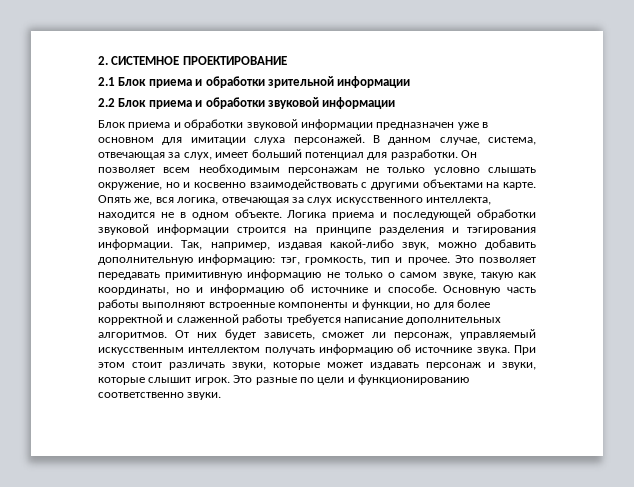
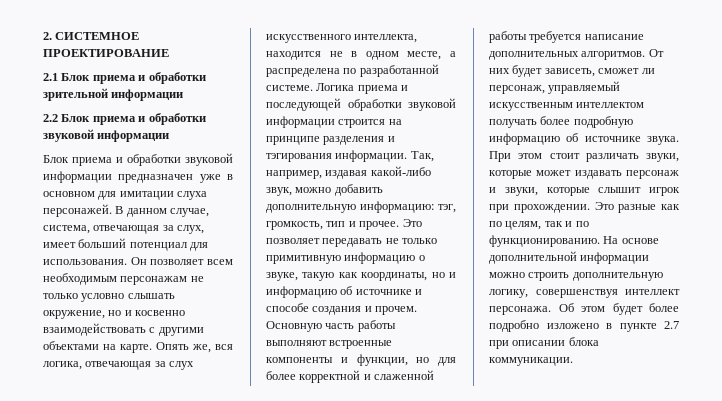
- В данном случае, система, отвечающая за слух, имеет больший потенциал для разработки.
+ В данном случае, система, отвечающая за слух, имеет больший потенциал для использования.
- Опять же, вся логика, отвечающая за слух искусственного интеллекта, находится не в одном объекте.
+ Опять же, вся логика, отвечающая за слух искусственного интеллекта, находится не в одном месте, а распределена по разработанной системе.
- Это позволяет передавать примитивную информацию не только о самом звуке, такую как координаты, но и информацию об источнике и способе.
+ Это позволяет передавать не только примитивную информацию о звуке, такую как координаты, но и информацию об источнике и способе создания и прочем.
- От них будет зависеть, сможет ли персонаж, управляемый искусственным интеллектом получать информацию об источнике звука.
+ От них будет зависеть, сможет ли персонаж, управляемый искусственным интеллектом получать более подробную информацию об источнике звука.
- При этом стоит различать звуки, которые может издавать персонаж и звуки, которые слышит игрок. Это разные по цели и функционированию соответственно звуки.
+ При этом стоит различать звуки, которые может издавать персонаж и звуки, которые слышит игрок при прохождении. Это разные как по целям, так и по функционированию. На основе дополнительной информации можно строить дополнительную логику, совершенствуя интеллект персонажа. Об этом будет более подробно изложено в пункте 2.7 при описании блока коммуникации.

